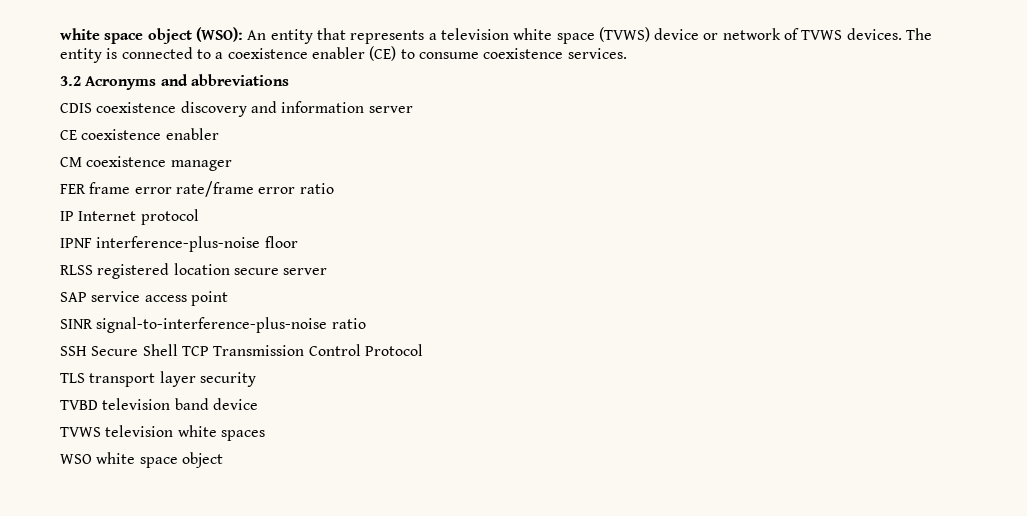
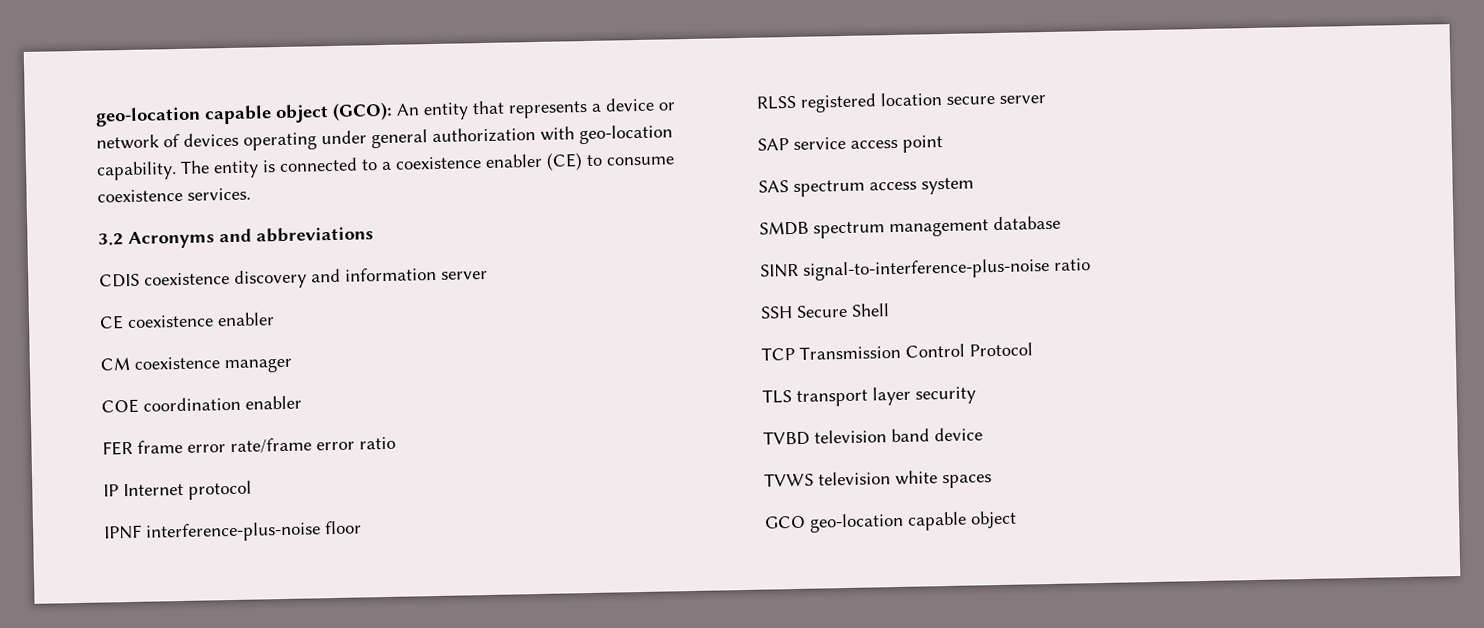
- white space object (WSO): An entity that represents a television white space (TVWS) device or network of TVWS devices.
+ geo-location capable object (GCO): An entity that represents a device or network of devices operating under general authorization with geo-location capability.
+ COE coordination enabler
+ SAS spectrum access system
+ SMDB spectrum management database
- SSH Secure Shell TCP Transmission Control Protocol
+ SSH Secure Shell
+ TCP Transmission Control Protocol
- WSO white space object
+ GCO geo-location capable object

